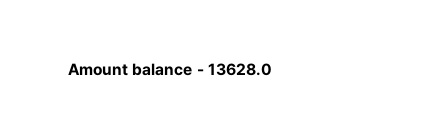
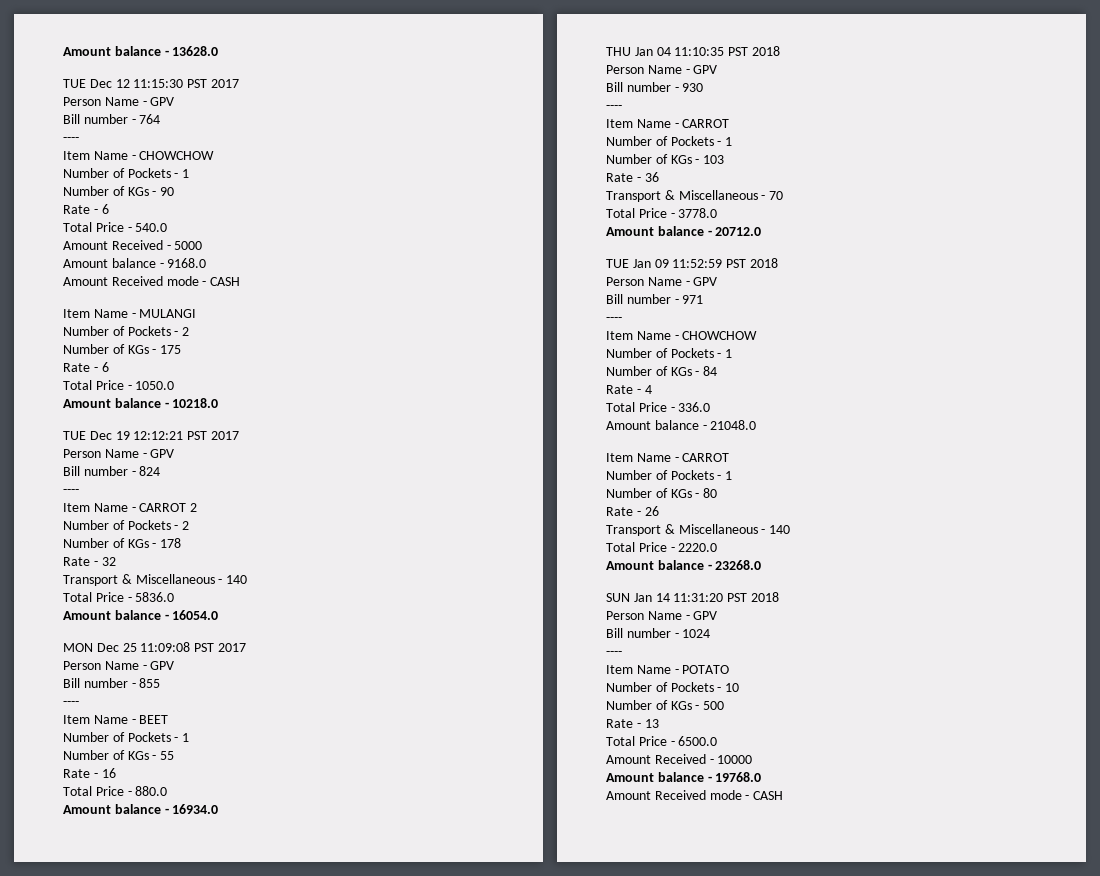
+ TUE Dec 12 11:15:30 PST 2017
+ Person Name - GPV
+ Bill number - 764
+ ----
+ Item Name - CHOWCHOW
+ Number of Pockets - 1
+ Number of KGs - 90
+ Rate - 6
+ Total Price - 540.0
+ Amount Received - 5000
+ Amount balance - 9168.0
+ Amount Received mode - CASH
+ Item Name - MULANGI
+ Number of Pockets - 2
+ Number of KGs - 175
+ Rate - 6
+ Total Price - 1050.0
+ Amount balance - 10218.0
+ TUE Dec 19 12:12:21 PST 2017
+ Person Name - GPV
+ Bill number - 824
+ ----
+ Item Name - CARROT 2
+ Number of Pockets - 2
+ Number of KGs - 178
+ Rate - 32
+ Transport & Miscellaneous - 140
+ Total Price - 5836.0
+ Amount balance - 16054.0
+ MON Dec 25 11:09:08 PST 2017
+ Person Name - GPV
+ Bill number - 855
+ ----
+ Item Name - BEET
+ Number of Pockets - 1
+ Number of KGs - 55
+ Rate - 16
+ Total Price - 880.0
+ Amount balance - 16934.0
+ THU Jan 04 11:10:35 PST 2018
+ Person Name - GPV
+ Bill number - 930
+ ----
+ Item Name - CARROT
+ Number of Pockets - 1
+ Number of KGs - 103
+ Rate - 36
+ Transport & Miscellaneous - 70
+ Total Price - 3778.0
+ Amount balance - 20712.0
+ TUE Jan 09 11:52:59 PST 2018
+ Person Name - GPV
+ Bill number - 971
+ ----
+ Item Name - CHOWCHOW
+ Number of Pockets - 1
+ Number of KGs - 84
+ Rate - 4
+ Total Price - 336.0
+ Amount balance - 21048.0
+ Item Name - CARROT
+ Number of Pockets - 1
+ Number of KGs - 80
+ Rate - 26
+ Transport & Miscellaneous - 140
+ Total Price - 2220.0
+ Amount balance - 23268.0
+ SUN Jan 14 11:31:20 PST 2018
+ Person Name - GPV
+ Bill number - 1024
+ ----
+ Item Name - POTATO
+ Number of Pockets - 10
+ Number of KGs - 500
+ Rate - 13
+ Total Price - 6500.0
+ Amount Received - 10000
+ Amount balance - 19768.0
+ Amount Received mode - CASH

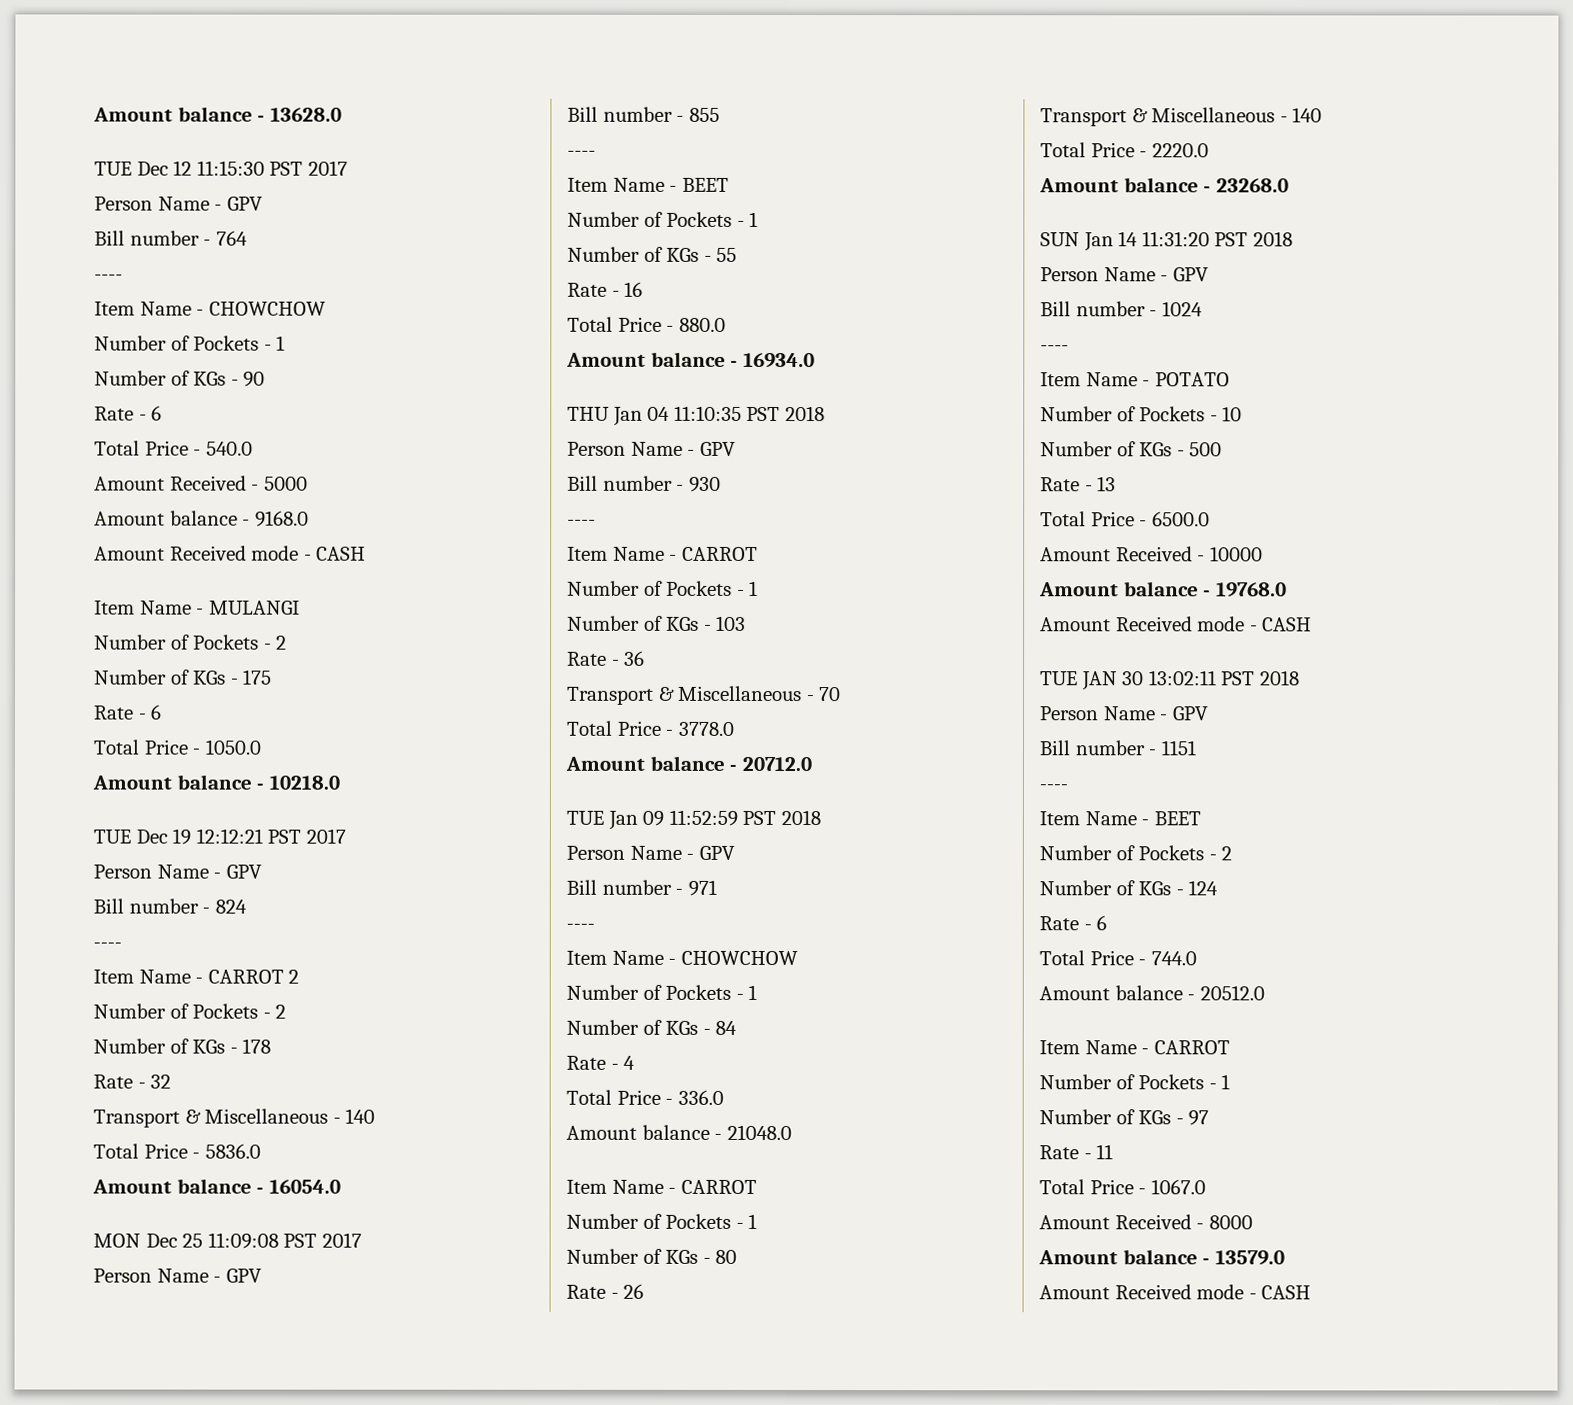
+ TUE JAN 30 13:02:11 PST 2018
+ Person Name - GPV
+ Bill number - 1151
+ ----
+ Item Name - BEET
+ Number of Pockets - 2
+ Number of KGs - 124
+ Rate - 6
+ Total Price - 744.0
+ Amount balance - 20512.0
+ Item Name - CARROT
+ Number of Pockets - 1
+ Number of KGs - 97
+ Rate - 11
+ Total Price - 1067.0
+ Amount Received - 8000
+ Amount balance - 13579.0
+ Amount Received mode - CASH

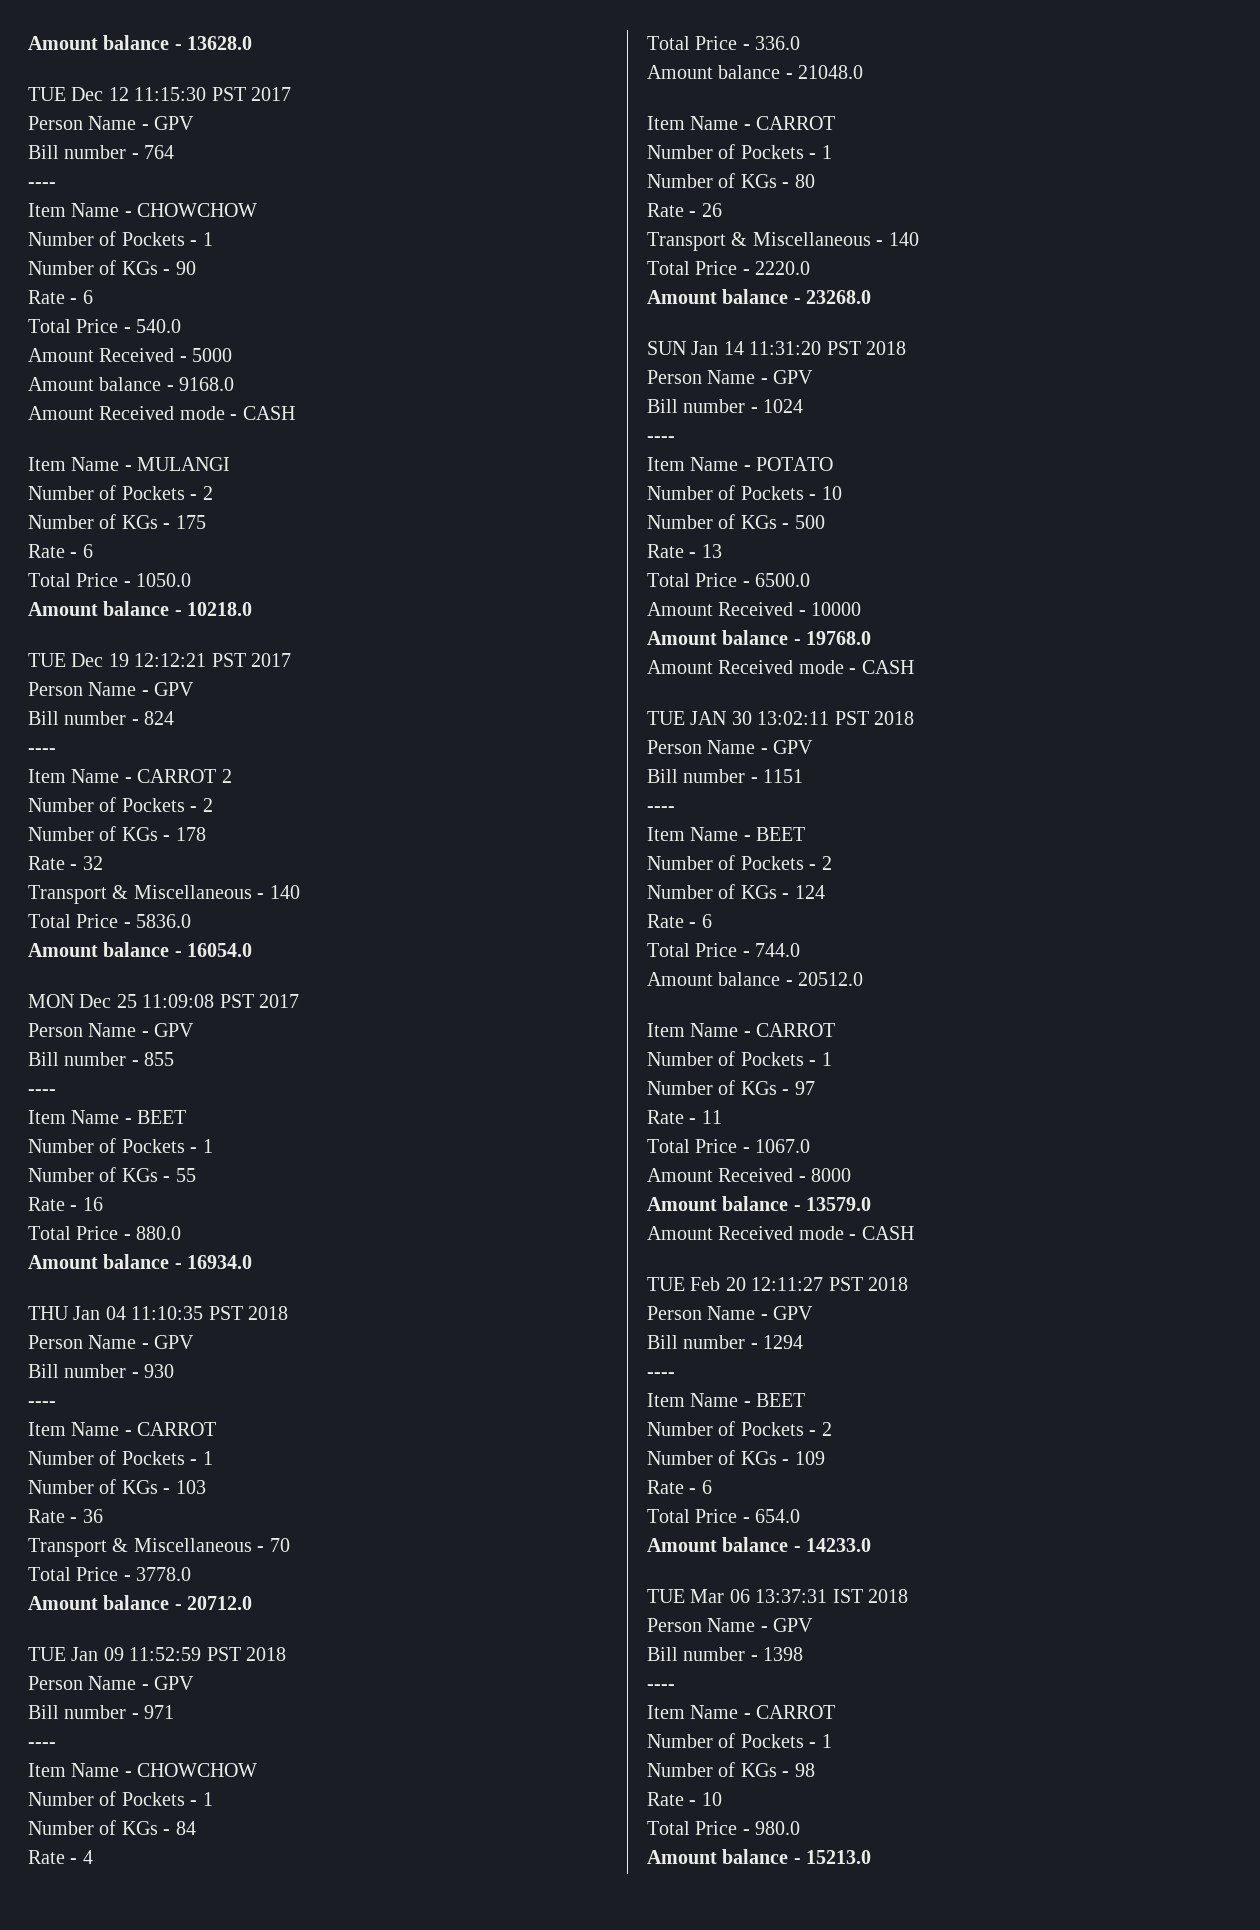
+ TUE Feb 20 12:11:27 PST 2018
+ Person Name - GPV
+ Bill number - 1294
+ ----
+ Item Name - BEET
+ Number of Pockets - 2
+ Number of KGs - 109
+ Rate - 6
+ Total Price - 654.0
+ Amount balance - 14233.0
+ TUE Mar 06 13:37:31 IST 2018
+ Person Name - GPV
+ Bill number - 1398
+ ----
+ Item Name - CARROT
+ Number of Pockets - 1
+ Number of KGs - 98
+ Rate - 10
+ Total Price - 980.0
+ Amount balance - 15213.0

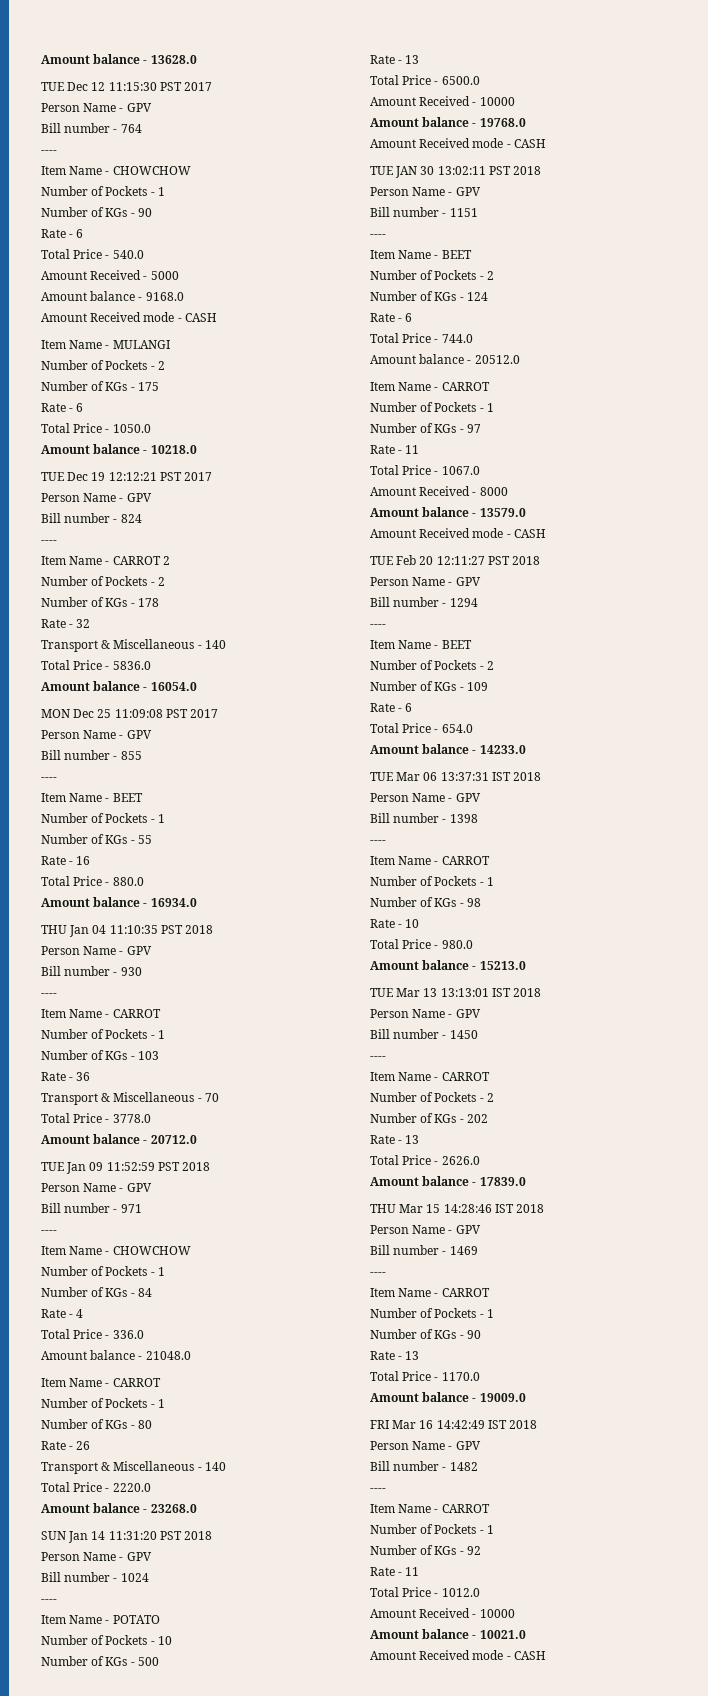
+ TUE Mar 13 13:13:01 IST 2018
+ Person Name - GPV
+ Bill number - 1450
+ ----
+ Item Name - CARROT
+ Number of Pockets - 2
+ Number of KGs - 202
+ Rate - 13
+ Total Price - 2626.0
+ Amount balance - 17839.0
+ THU Mar 15 14:28:46 IST 2018
+ Person Name - GPV
+ Bill number - 1469
+ ----
+ Item Name - CARROT
+ Number of Pockets - 1
+ Number of KGs - 90
+ Rate - 13
+ Total Price - 1170.0
+ Amount balance - 19009.0
+ FRI Mar 16 14:42:49 IST 2018
+ Person Name - GPV
+ Bill number - 1482
+ ----
+ Item Name - CARROT
+ Number of Pockets - 1
+ Number of KGs - 92
+ Rate - 11
+ Total Price - 1012.0
+ Amount Received - 10000
+ Amount balance - 10021.0
+ Amount Received mode - CASH

